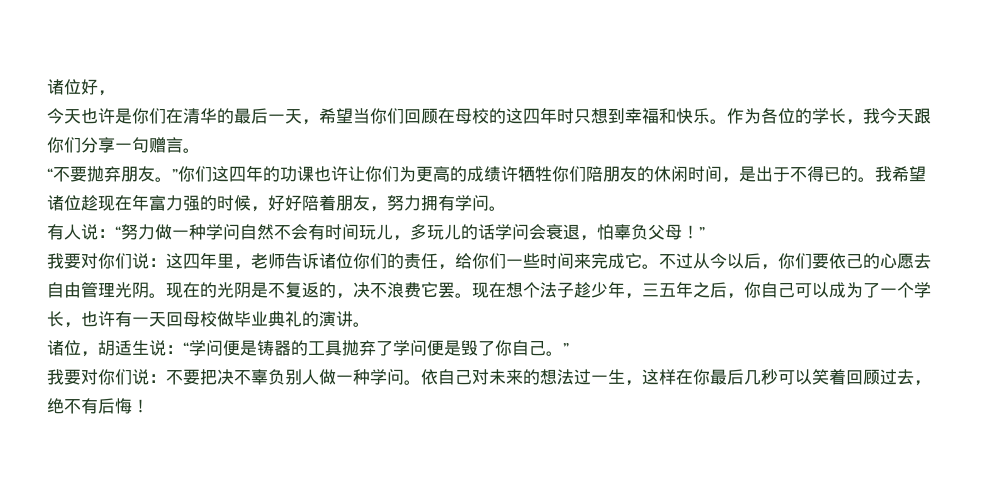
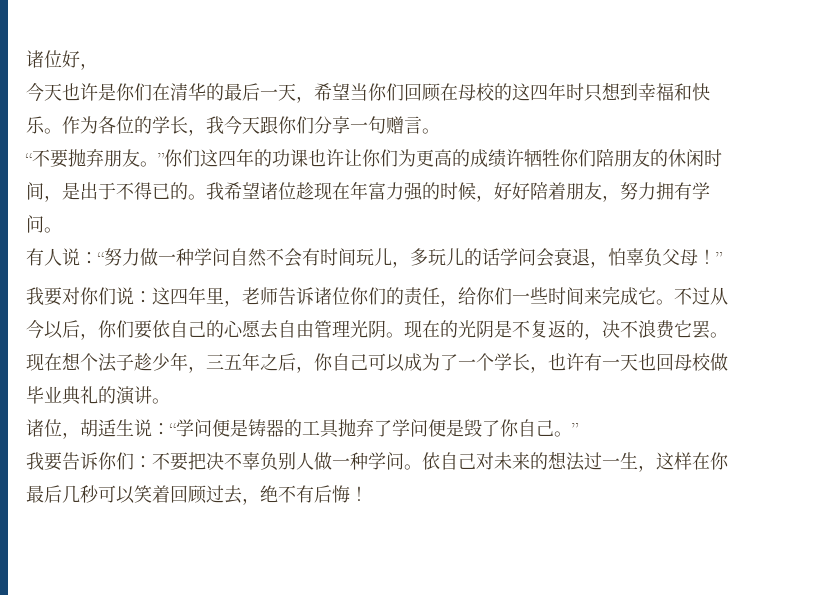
- 不过从今以后，你们要依己的心愿去自由管理光阴。
+ 不过从今以后，你们要依自己的心愿去自由管理光阴。
- 现在想个法子趁少年，三五年之后，你自己可以成为了一个学长，也许有一天回母校做毕业典礼的演讲。
+ 现在想个法子趁少年，三五年之后，你自己可以成为了一个学长，也许有一天也回母校做毕业典礼的演讲。
- 我要对你们说：不要把决不辜负别人做一种学问。
+ 我要告诉你们：不要把决不辜负别人做一种学问。

